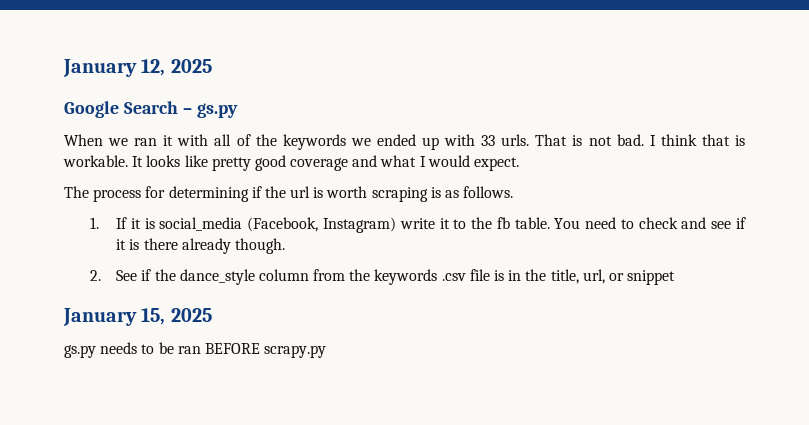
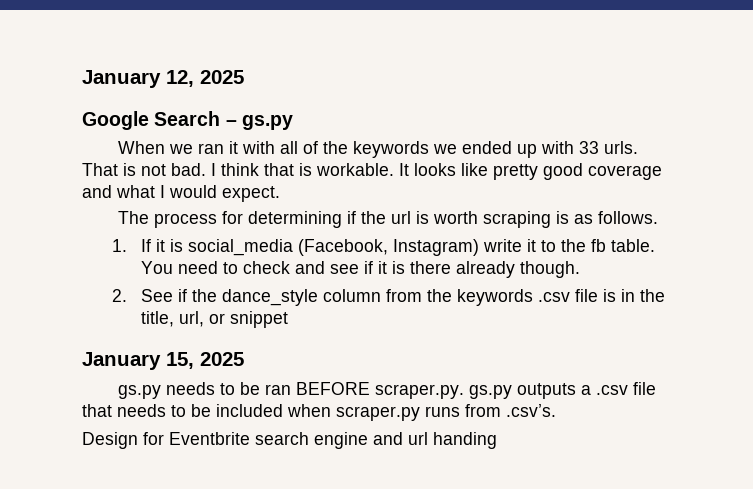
- gs.py needs to be ran BEFORE scrapy.py
+ gs.py needs to be ran BEFORE scraper.py. gs.py outputs a .csv file that needs to be included when scraper.py runs from .csv’s.
+ Design for Eventbrite search engine and url handing

